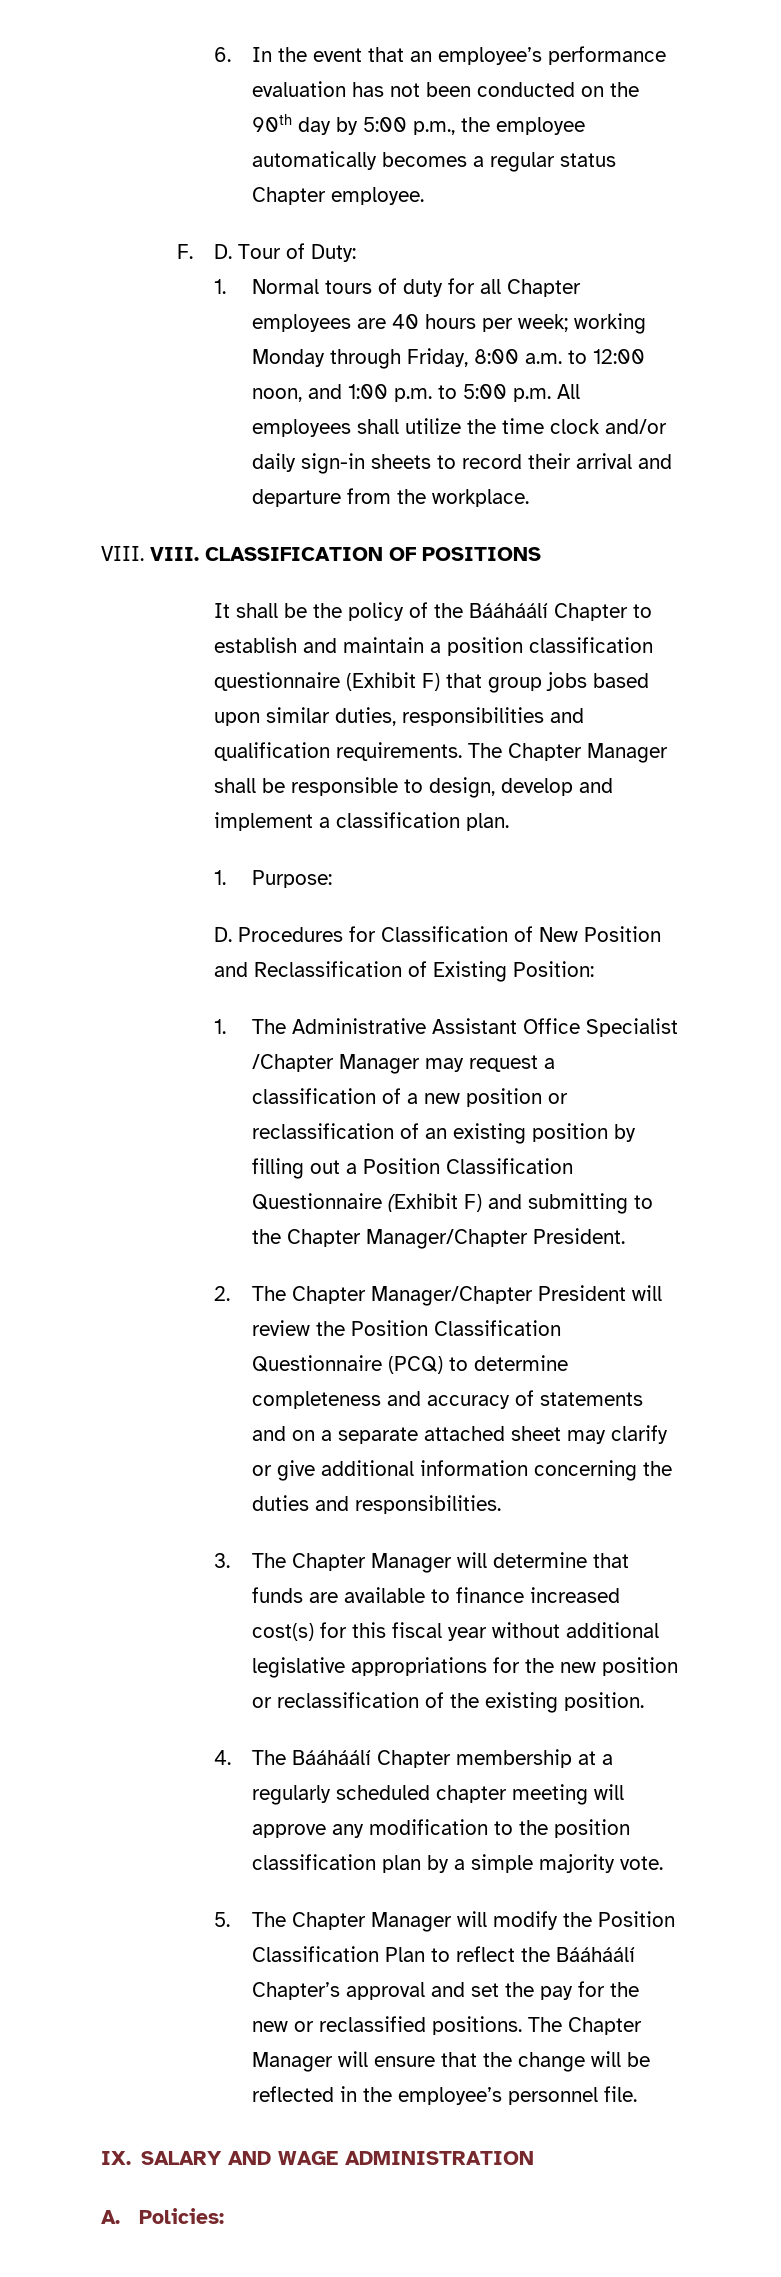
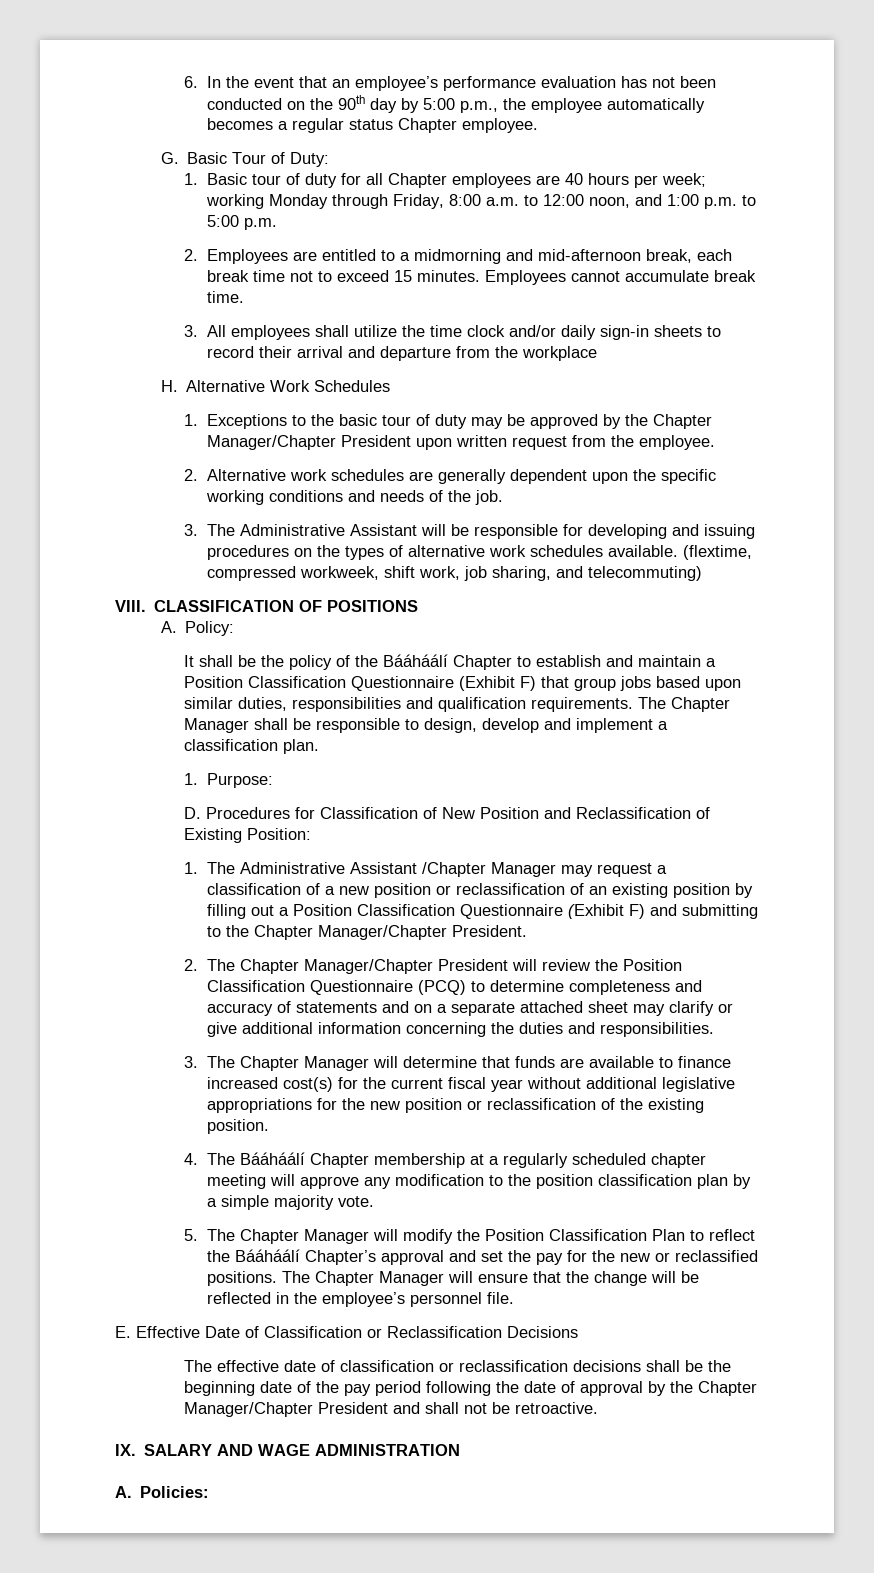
- F. D. Tour of Duty:
+ G. Basic Tour of Duty:
- 1. Normal tours of duty for all Chapter employees are 40 hours per week; working Monday through Friday, 8:00 a.m. to 12:00 noon, and 1:00 p.m. to 5:00 p.m. All employees shall utilize the time clock and/or daily sign-in sheets to record their arrival and departure from the workplace.
- VIII. VIII.
+ 1. Basic tour of duty for all Chapter employees are 40 hours per week; working Monday through Friday, 8:00 a.m. to 12:00 noon, and 1:00 p.m. to 5:00 p.m.
+ 2. Employees are entitled to a midmorning and mid-afternoon break, each break time not to exceed 15 minutes. Employees cannot accumulate break time.
+ 3. All employees shall utilize the time clock and/or daily sign-in sheets to record their arrival and departure from the workplace
+ H. Alternative Work Schedules
+ 1. Exceptions to the basic tour of duty may be approved by the Chapter Manager/Chapter President upon written request from the employee.
+ 2. Alternative work schedules are generally dependent upon the specific working conditions and needs of the job.
+ 3. The Administrative Assistant will be responsible for developing and issuing procedures on the types of alternative work schedules available. (flextime, compressed workweek, shift work, job sharing, and telecommuting)
+ VIII.
+ A. Policy:
- It shall be the policy of the Bááháálí Chapter to establish and maintain a position classification questionnaire (Exhibit F) that group jobs based upon similar duties, responsibilities and qualification requirements.
+ It shall be the policy of the Bááháálí Chapter to establish and maintain a Position Classification Questionnaire (Exhibit F) that group jobs based upon similar duties, responsibilities and qualification requirements.
- 1. The Administrative Assistant Office Specialist /Chapter Manager may request a classification of a new position or reclassification of an existing position by filling out a Position Classification Questionnaire (Exhibit F) and submitting to the Chapter Manager/Chapter President.
+ 1. The Administrative Assistant /Chapter Manager may request a classification of a new position or reclassification of an existing position by filling out a Position Classification Questionnaire (Exhibit F) and submitting to the Chapter Manager/Chapter President.
- 3. The Chapter Manager will determine that funds are available to finance increased cost(s) for this fiscal year without additional legislative appropriations for the new position or reclassification of the existing position.
+ 3. The Chapter Manager will determine that funds are available to finance increased cost(s) for the current fiscal year without additional legislative appropriations for the new position or reclassification of the existing position.
+ E. Effective Date of Classification or Reclassification Decisions
+ The effective date of classification or reclassification decisions shall be the beginning date of the pay period following the date of approval by the Chapter Manager/Chapter President and shall not be retroactive.

